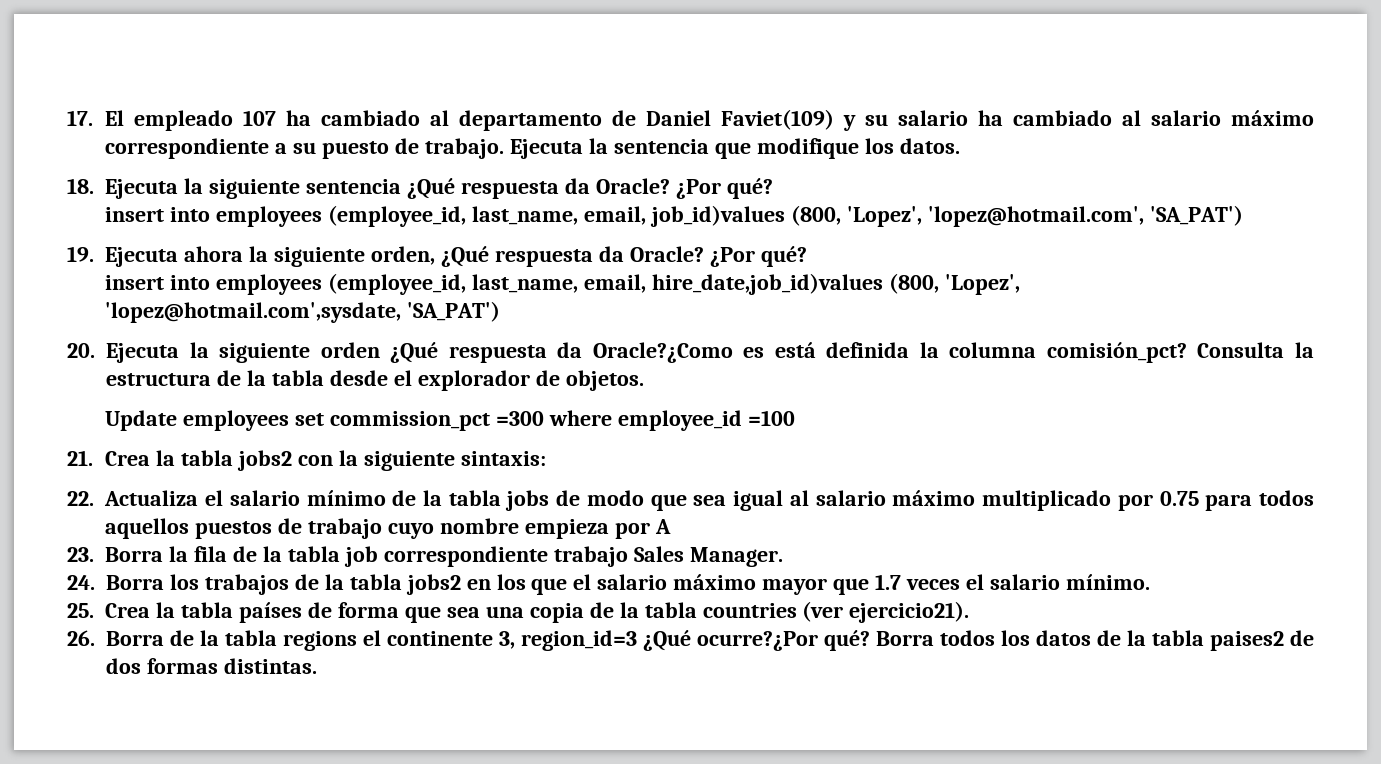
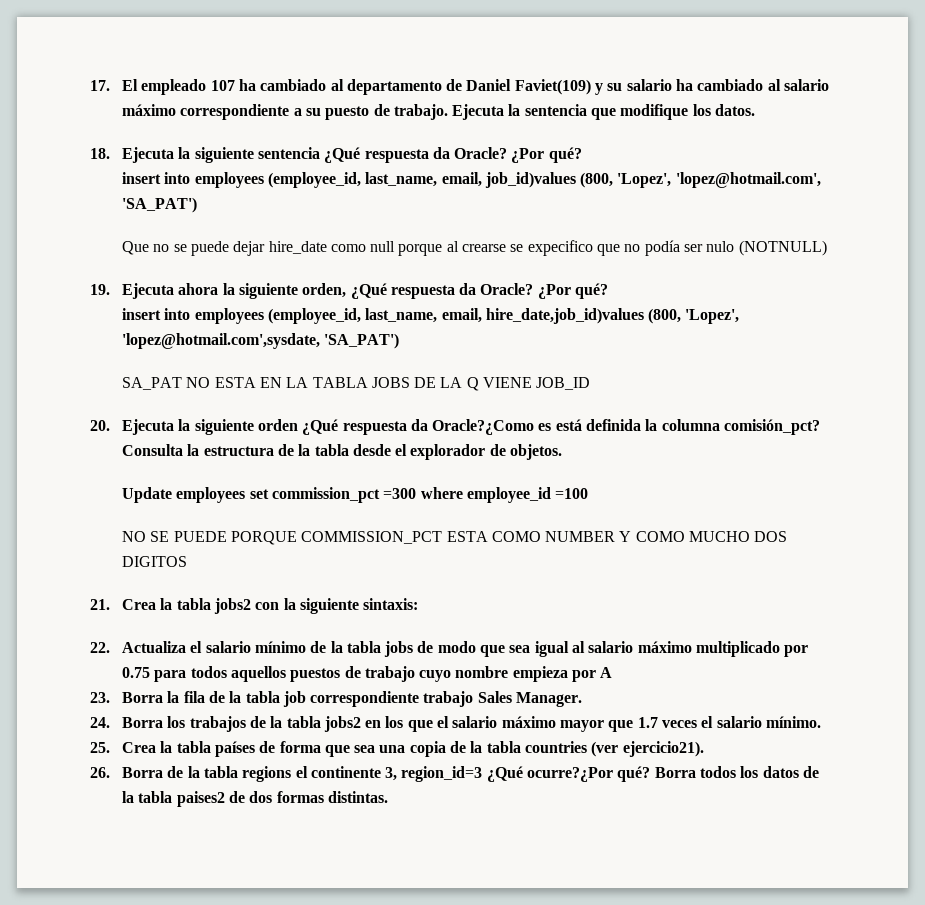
+ Que no se puede dejar hire_date como null porque al crearse se expecifico que no podía ser nulo (NOTNULL)
+ SA_PAT NO ESTA EN LA TABLA JOBS DE LA Q VIENE JOB_ID
+ NO SE PUEDE PORQUE COMMISSION_PCT ESTA COMO NUMBER Y COMO MUCHO DOS DIGITOS

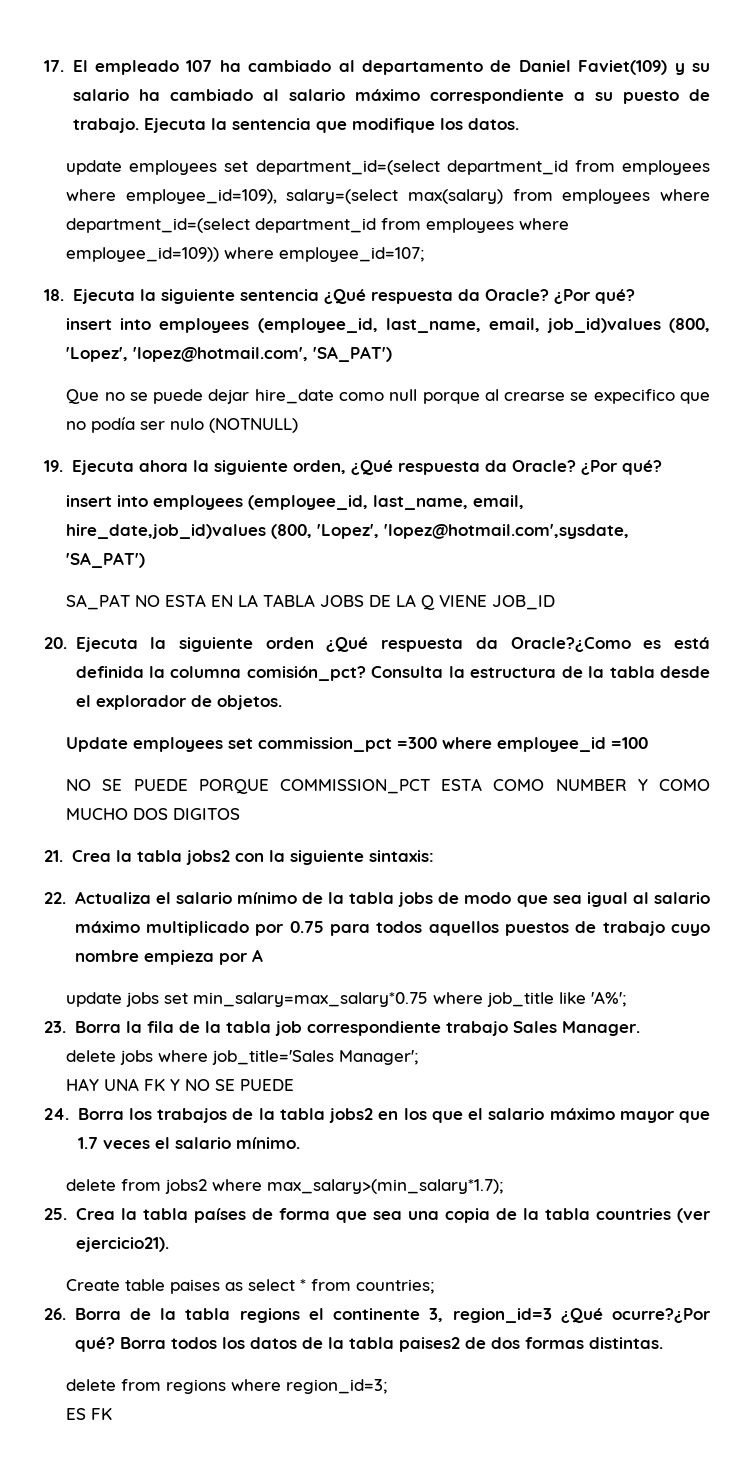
+ update employees set department_id=(select department_id from employees where employee_id=109), salary=(select max(salary) from employees where department_id=(select department_id from employees where employee_id=109)) where employee_id=107;
+ update jobs set min_salary=max_salary*0.75 where job_title like 'A%';
+ delete jobs where job_title='Sales Manager';
+ HAY UNA FK Y NO SE PUEDE
+ delete from jobs2 where max_salary>(min_salary*1.7);
+ Create table paises as select * from countries;
+ delete from regions where region_id=3;
+ ES FK

